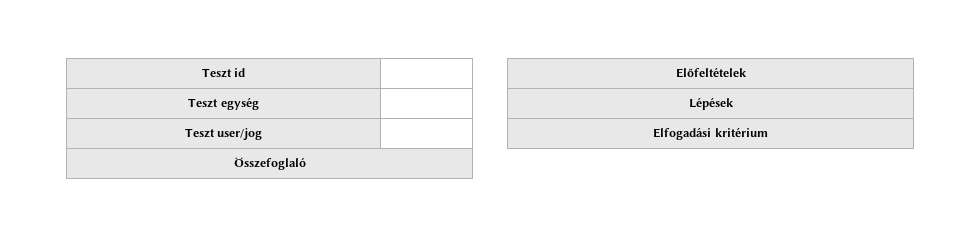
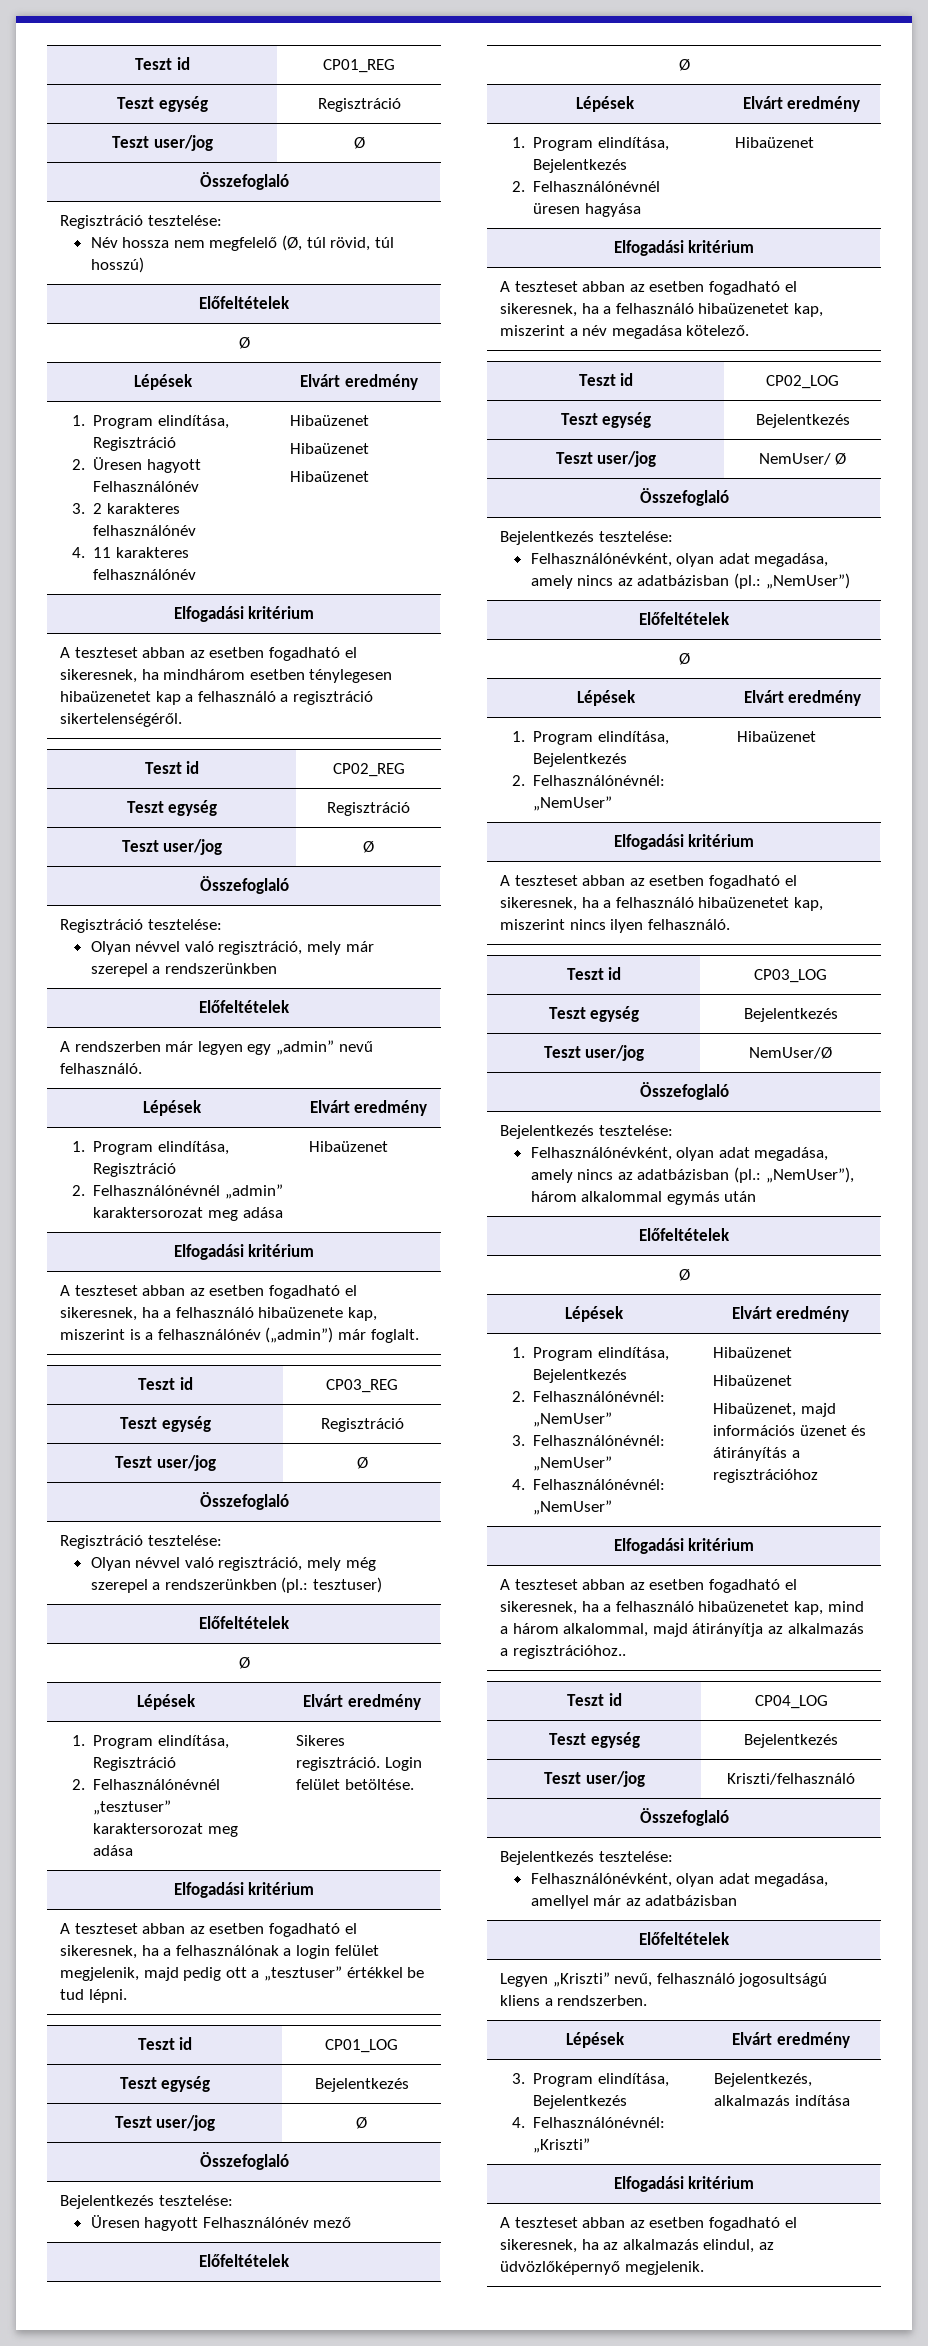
- Teszt id |
- Teszt egység |
- Teszt user/jog |
+ Teszt id | CP01_REG
+ Teszt egység | Regisztráció
+ Teszt user/jog | Ø
  Összefoglaló
+ Regisztráció tesztelése:
+ Név hossza nem megfelelő (Ø, túl rövid, túl hosszú)
  Előfeltételek
- Lépések
+ Ø
+ Lépések | Elvárt eredmény
+ 1. Program elindítása, Regisztráció
+ 2. Üresen hagyott Felhasználónév
+ 3. 2 karakteres felhasználónév
+ 4. 11 karakteres felhasználónév | Hibaüzenet
+ Hibaüzenet
+ Hibaüzenet
  Elfogadási kritérium
+ A teszteset abban az esetben fogadható el sikeresnek, ha mindhárom esetben ténylegesen hibaüzenetet kap a felhasználó a regisztráció sikertelenségéről.
+ Teszt id | CP02_REG
+ Teszt egység | Regisztráció
+ Teszt user/jog | Ø
+ Összefoglaló
+ Regisztráció tesztelése:
+ Olyan névvel való regisztráció, mely már szerepel a rendszerünkben
+ Előfeltételek
+ A rendszerben már legyen egy „admin” nevű felhasználó.
+ Lépések | Elvárt eredmény
+ 1. Program elindítása, Regisztráció
+ 2. Felhasználónévnél „admin” karaktersorozat meg adása | Hibaüzenet
+ Elfogadási kritérium
+ A teszteset abban az esetben fogadható el sikeresnek, ha a felhasználó hibaüzenete kap, miszerint is a felhasználónév („admin”) már foglalt.
+ Teszt id | CP03_REG
+ Teszt egység | Regisztráció
+ Teszt user/jog | Ø
+ Összefoglaló
+ Regisztráció tesztelése:
+ Olyan névvel való regisztráció, mely még szerepel a rendszerünkben (pl.: tesztuser)
+ Előfeltételek
+ Ø
+ Lépések | Elvárt eredmény
+ 1. Program elindítása, Regisztráció
+ 2. Felhasználónévnél „tesztuser” karaktersorozat meg adása | Sikeres regisztráció. Login felület betöltése.
+ Elfogadási kritérium
+ A teszteset abban az esetben fogadható el sikeresnek, ha a felhasználónak a login felület megjelenik, majd pedig ott a „tesztuser” értékkel be tud lépni.
+ Teszt id | CP01_LOG
+ Teszt egység | Bejelentkezés
+ Teszt user/jog | Ø
+ Összefoglaló
+ Bejelentkezés tesztelése:
+ Üresen hagyott Felhasználónév mező
+ Előfeltételek
+ Ø
+ Lépések | Elvárt eredmény
+ 1. Program elindítása, Bejelentkezés
+ 2. Felhasználónévnél üresen hagyása | Hibaüzenet
+ Elfogadási kritérium
+ A teszteset abban az esetben fogadható el sikeresnek, ha a felhasználó hibaüzenetet kap, miszerint a név megadása kötelező.
+ Teszt id | CP02_LOG
+ Teszt egység | Bejelentkezés
+ Teszt user/jog | NemUser/ Ø
+ Összefoglaló
+ Bejelentkezés tesztelése:
+ Felhasználónévként, olyan adat megadása, amely nincs az adatbázisban (pl.: „NemUser”)
+ Előfeltételek
+ Ø
+ Lépések | Elvárt eredmény
+ 1. Program elindítása, Bejelentkezés
+ 2. Felhasználónévnél: „NemUser” | Hibaüzenet
+ Elfogadási kritérium
+ A teszteset abban az esetben fogadható el sikeresnek, ha a felhasználó hibaüzenetet kap, miszerint nincs ilyen felhasználó.
+ Teszt id | CP03_LOG
+ Teszt egység | Bejelentkezés
+ Teszt user/jog | NemUser/Ø
+ Összefoglaló
+ Bejelentkezés tesztelése:
+ Felhasználónévként, olyan adat megadása, amely nincs az adatbázisban (pl.: „NemUser”), három alkalommal egymás után
+ Előfeltételek
+ Ø
+ Lépések | Elvárt eredmény
+ 1. Program elindítása, Bejelentkezés
+ 2. Felhasználónévnél: „NemUser”
+ 3. Felhasználónévnél: „NemUser”
+ 4. Felhasználónévnél: „NemUser” | Hibaüzenet
+ Hibaüzenet
+ Hibaüzenet, majd információs üzenet és átirányítás a regisztrációhoz
+ Elfogadási kritérium
+ A teszteset abban az esetben fogadható el sikeresnek, ha a felhasználó hibaüzenetet kap, mind a három alkalommal, majd átirányítja az alkalmazás a regisztrációhoz..
+ Teszt id | CP04_LOG
+ Teszt egység | Bejelentkezés
+ Teszt user/jog | Kriszti/felhasználó
+ Összefoglaló
+ Bejelentkezés tesztelése:
+ Felhasználónévként, olyan adat megadása, amellyel már az adatbázisban
+ Előfeltételek
+ Legyen „Kriszti” nevű, felhasználó jogosultságú kliens a rendszerben.
+ Lépések | Elvárt eredmény
+ 3. Program elindítása, Bejelentkezés
+ 4. Felhasználónévnél: „Kriszti” | Bejelentkezés, alkalmazás indítása
+ Elfogadási kritérium
+ A teszteset abban az esetben fogadható el sikeresnek, ha az alkalmazás elindul, az üdvözlőképernyő megjelenik.

